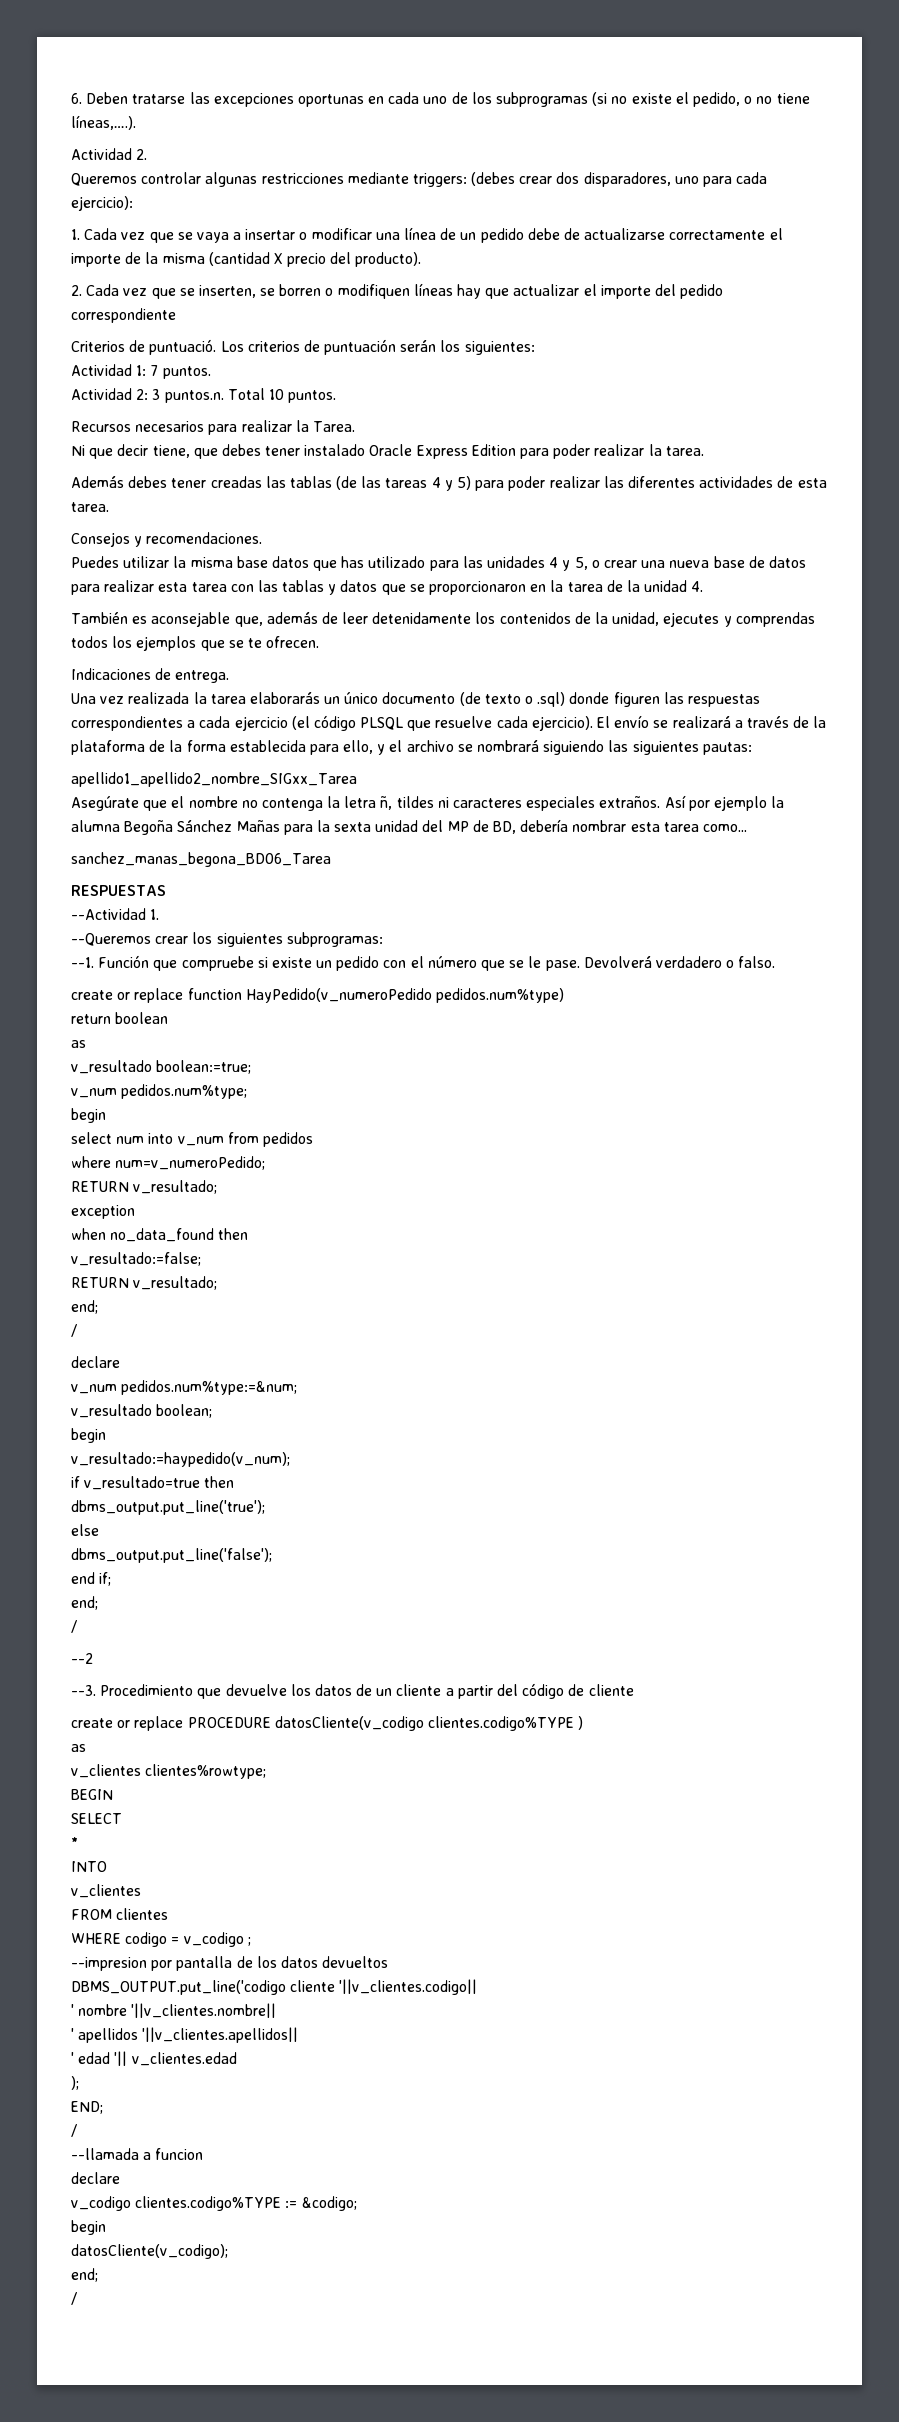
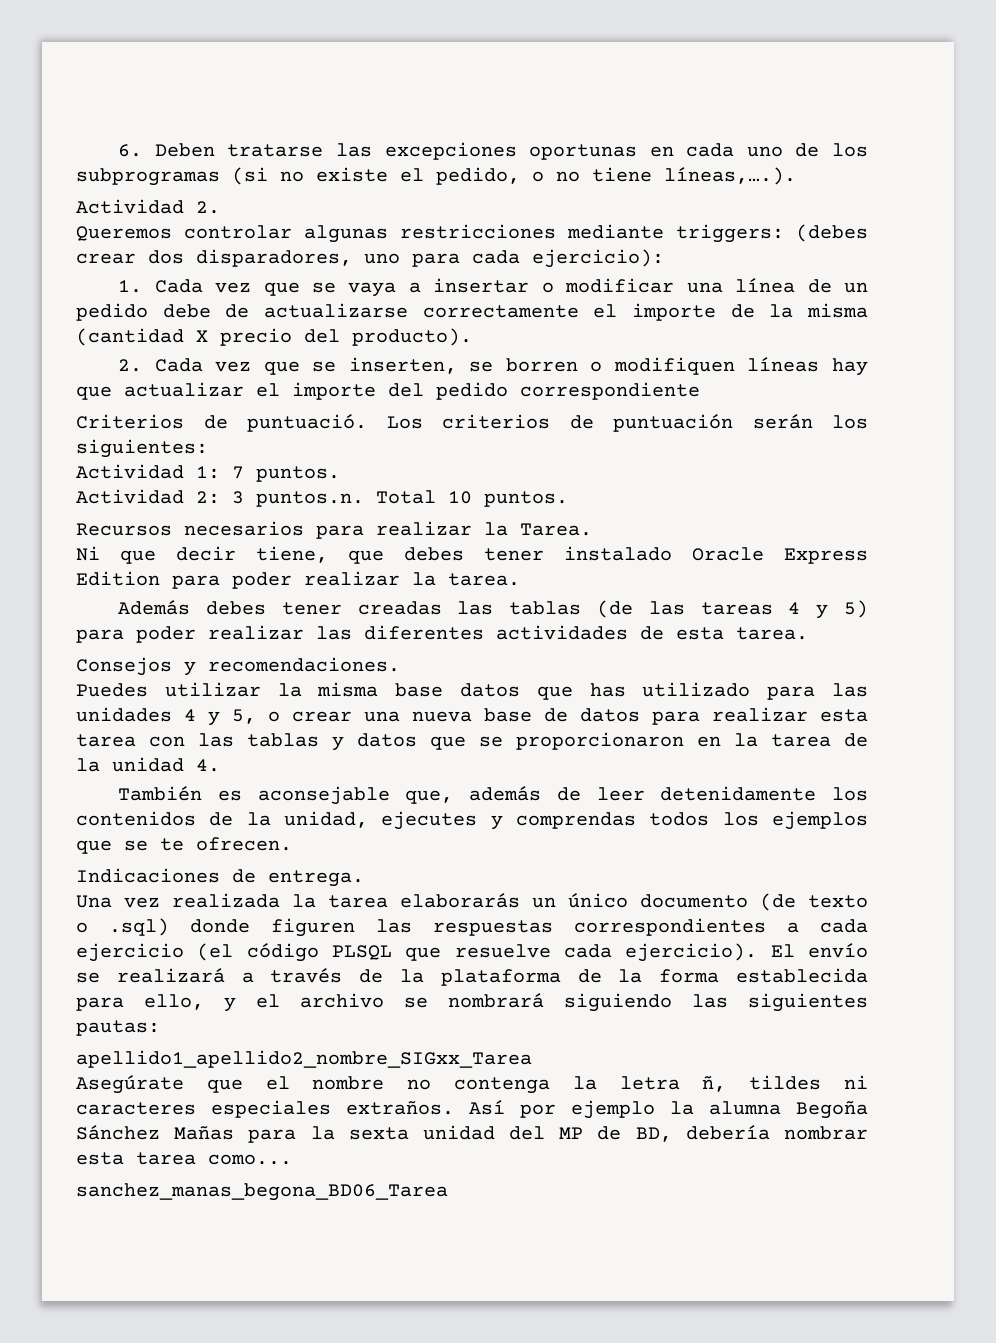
- RESPUESTAS
- --Actividad 1.
- --Queremos crear los siguientes subprogramas:
- --1. Función que compruebe si existe un pedido con el número que se le pase. Devolverá verdadero o falso.
- create or replace function HayPedido(v_numeroPedido pedidos.num%type)
- return boolean
- as
- v_resultado boolean:=true;
- v_num pedidos.num%type;
- begin
- select num into v_num from pedidos
- where num=v_numeroPedido;
- RETURN v_resultado;
- exception
- when no_data_found then
- v_resultado:=false;
- RETURN v_resultado;
- end;
- /
- declare
- v_num pedidos.num%type:=&num;
- v_resultado boolean;
- begin
- v_resultado:=haypedido(v_num);
- if v_resultado=true then
- dbms_output.put_line('true');
- else
- dbms_output.put_line('false');
- end if;
- end;
- /
- --2
- --3. Procedimiento que devuelve los datos de un cliente a partir del código de cliente
- create or replace PROCEDURE datosCliente(v_codigo clientes.codigo%TYPE )
- as
- v_clientes clientes%rowtype;
- BEGIN
- SELECT
- *
- INTO
- v_clientes
- FROM clientes
- WHERE codigo = v_codigo ;
- --impresion por pantalla de los datos devueltos
- DBMS_OUTPUT.put_line('codigo cliente '||v_clientes.codigo||
- ' nombre '||v_clientes.nombre||
- ' apellidos '||v_clientes.apellidos||
- ' edad '|| v_clientes.edad
- );
- END;
- /
- --llamada a funcion
- declare
- v_codigo clientes.codigo%TYPE := &codigo;
- begin
- datosCliente(v_codigo);
- end;
- /

